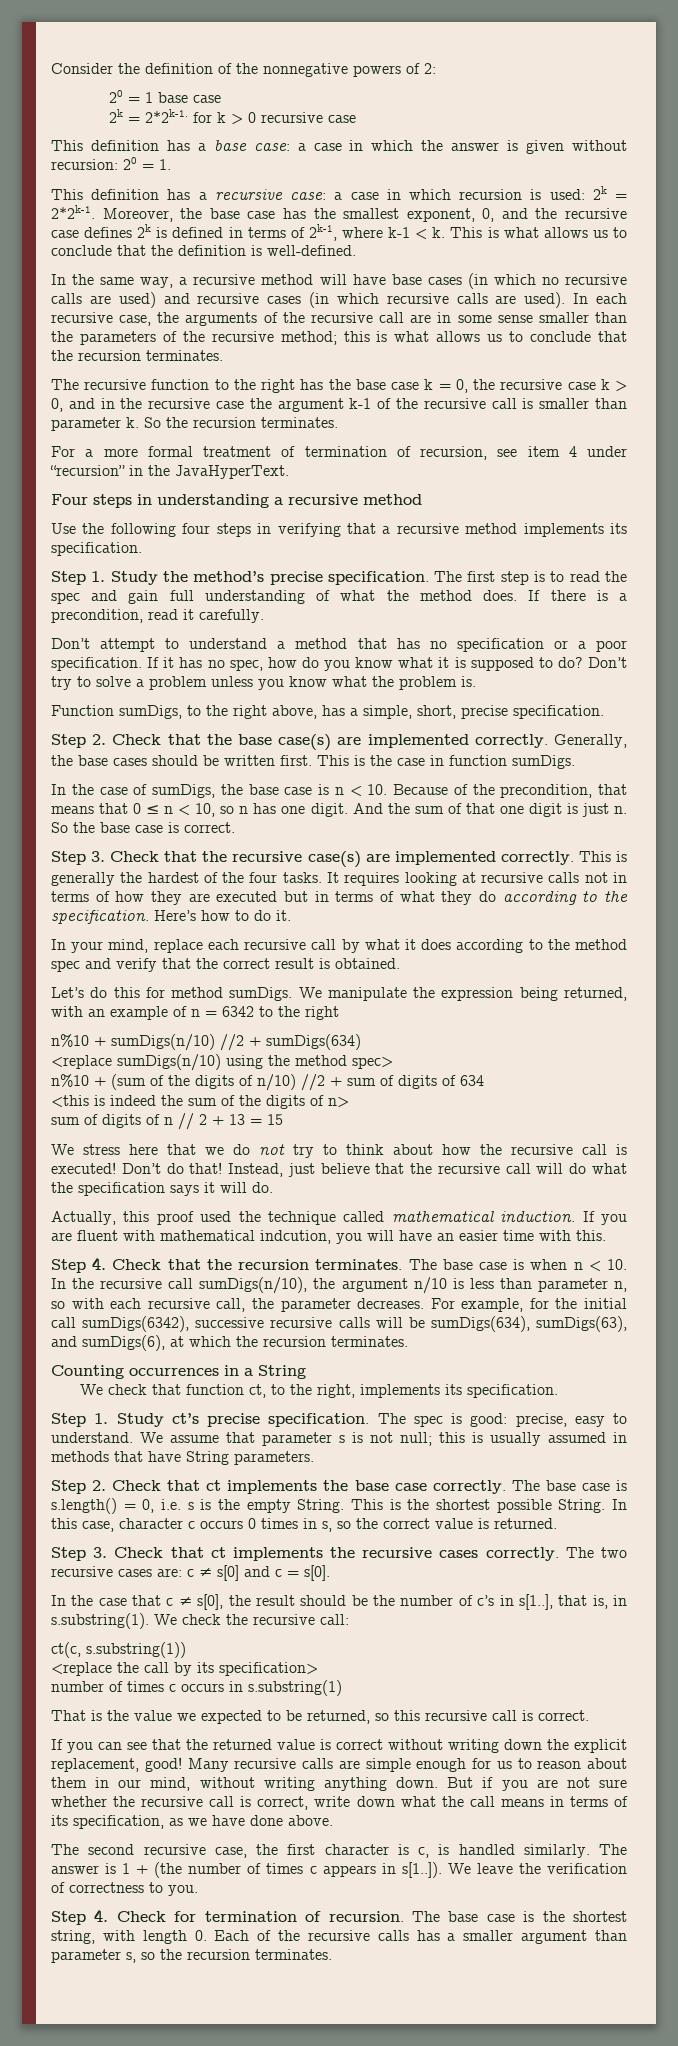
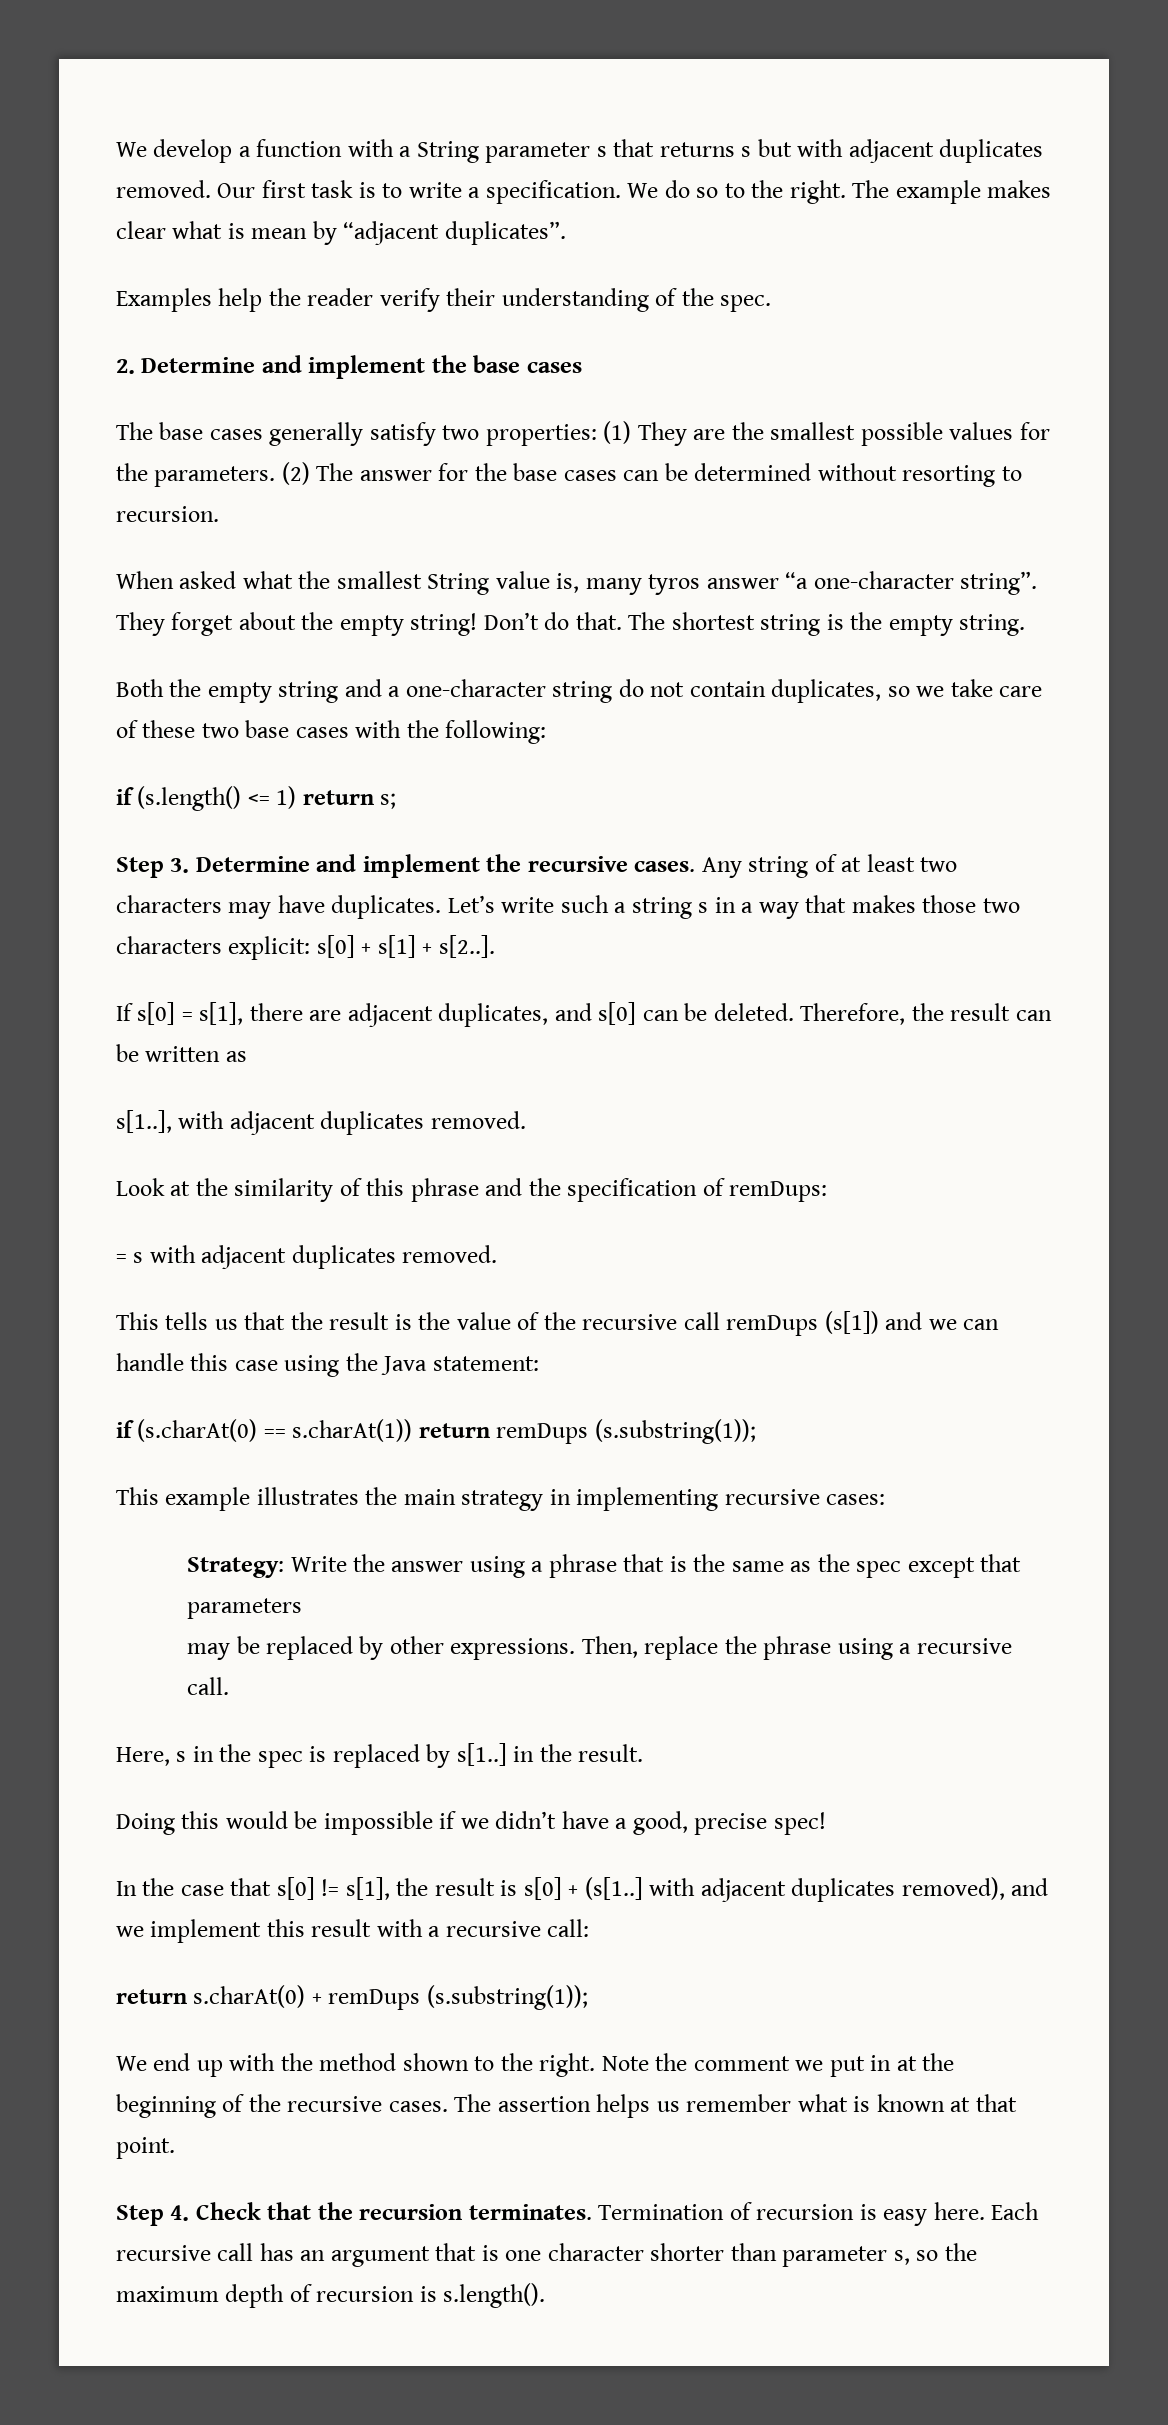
- Consider the definition of the nonnegative powers of 2:
- 20 = 1 base case
- 2k = 2*2k-1. for k > 0 recursive case
- This definition has a base case: a case in which the answer is given without recursion: 20 = 1.
- This definition has a recursive case: a case in which recursion is used: 2k = 2*2k-1. Moreover, the base case has the smallest exponent, 0, and the recursive case defines 2k is defined in terms of 2k-1, where k-1 < k. This is what allows us to conclude that the definition is well-defined.
- In the same way, a recursive method will have base cases (in which no recursive calls are used) and recursive cases (in which recursive calls are used). In each recursive case, the arguments of the recursive call are in some sense smaller than the parameters of the recursive method; this is what allows us to conclude that the recursion terminates.
- The recursive function to the right has the base case k = 0, the recursive case k > 0, and in the recursive case the argument k-1 of the recursive call is smaller than parameter k. So the recursion terminates.
- For a more formal treatment of termination of recursion, see item 4 under “recursion” in the JavaHyperText.
- Four steps in understanding a recursive method
- Use the following four steps in verifying that a recursive method implements its specification.
- Step 1. Study the method’s precise specification. The first step is to read the spec and gain full understanding of what the method does. If there is a precondition, read it carefully.
- Don’t attempt to understand a method that has no specification or a poor specification. If it has no spec, how do you know what it is supposed to do? Don’t try to solve a problem unless you know what the problem is.
- Function sumDigs, to the right above, has a simple, short, precise specification.
- Step 2. Check that the base case(s) are implemented correctly. Generally, the base cases should be written first. This is the case in function sumDigs.
- In the case of sumDigs, the base case is n < 10. Because of the precondition, that means that 0 ≤ n < 10, so n has one digit. And the sum of that one digit is just n. So the base case is correct.
- Step 3. Check that the recursive case(s) are implemented correctly. This is generally the hardest of the four tasks. It requires looking at recursive calls not in terms of how they are executed but in terms of what they do according to the specification. Here’s how to do it.
- In your mind, replace each recursive call by what it does according to the method spec and verify that the correct result is obtained.
- Let’s do this for method sumDigs. We manipulate the expression being returned, with an example of n = 6342 to the right
- n%10 + sumDigs(n/10) //2 + sumDigs(634)
- <replace sumDigs(n/10) using the method spec>
- n%10 + (sum of the digits of n/10) //2 + sum of digits of 634
- <this is indeed the sum of the digits of n>
- sum of digits of n // 2 + 13 = 15
- We stress here that we do not try to think about how the recursive call is executed! Don’t do that! Instead, just believe that the recursive call will do what the specification says it will do.
- Actually, this proof used the technique called mathematical induction. If you are fluent with mathematical indcution, you will have an easier time with this.
+ We develop a function with a String parameter s that returns s but with adjacent duplicates removed. Our first task is to write a specification. We do so to the right. The example makes clear what is mean by “adjacent duplicates”.
+ Examples help the reader verify their understanding of the spec.
+ 2. Determine and implement the base cases
+ The base cases generally satisfy two properties: (1) They are the smallest possible values for the parameters. (2) The answer for the base cases can be determined without resorting to recursion.
+ When asked what the smallest String value is, many tyros answer “a one-character string”. They forget about the empty string! Don’t do that. The shortest string is the empty string.
+ Both the empty string and a one-character string do not contain duplicates, so we take care of these two base cases with the following:
+ if (s.length() <= 1) return s;
+ Step 3. Determine and implement the recursive cases. Any string of at least two characters may have duplicates. Let’s write such a string s in a way that makes those two characters explicit: s[0] + s[1] + s[2..].
+ If s[0] = s[1], there are adjacent duplicates, and s[0] can be deleted. Therefore, the result can be written as
+ s[1..], with adjacent duplicates removed.
+ Look at the similarity of this phrase and the specification of remDups:
+ = s with adjacent duplicates removed.
+ This tells us that the result is the value of the recursive call remDups (s[1]) and we can handle this case using the Java statement:
+ if (s.charAt(0) == s.charAt(1)) return remDups (s.substring(1));
+ This example illustrates the main strategy in implementing recursive cases:
+ Strategy: Write the answer using a phrase that is the same as the spec except that parameters
+ may be replaced by other expressions. Then, replace the phrase using a recursive call.
+ Here, s in the spec is replaced by s[1..] in the result.
+ Doing this would be impossible if we didn’t have a good, precise spec!
+ In the case that s[0] != s[1], the result is s[0] + (s[1..] with adjacent duplicates removed), and we implement this result with a recursive call:
+ return s.charAt(0) + remDups (s.substring(1));
+ We end up with the method shown to the right. Note the comment we put in at the beginning of the recursive cases. The assertion helps us remember what is known at that point.
- The base case is when n < 10. In the recursive call sumDigs(n/10), the argument n/10 is less than parameter n, so with each recursive call, the parameter decreases. For example, for the initial call sumDigs(6342), successive recursive calls will be sumDigs(634), sumDigs(63), and sumDigs(6), at which the recursion terminates.
- Counting occurrences in a String
- We check that function ct, to the right, implements its specification.
- Step 1. Study ct’s precise specification. The spec is good: precise, easy to understand. We assume that parameter s is not null; this is usually assumed in methods that have String parameters.
- Step 2. Check that ct implements the base case correctly. The base case is s.length() = 0, i.e. s is the empty String. This is the shortest possible String. In this case, character c occurs 0 times in s, so the correct value is returned.
- Step 3. Check that ct implements the recursive cases correctly. The two recursive cases are: c ≠ s[0] and c = s[0].
- In the case that c ≠ s[0], the result should be the number of c’s in s[1..], that is, in s.substring(1). We check the recursive call:
- ct(c, s.substring(1))
- <replace the call by its specification>
- number of times c occurs in s.substring(1)
- That is the value we expected to be returned, so this recursive call is correct.
- If you can see that the returned value is correct without writing down the explicit replacement, good! Many recursive calls are simple enough for us to reason about them in our mind, without writing anything down. But if you are not sure whether the recursive call is correct, write down what the call means in terms of its specification, as we have done above.
- The second recursive case, the first character is c, is handled similarly. The answer is 1 + (the number of times c appears in s[1..]). We leave the verification of correctness to you.
- Step 4. Check for termination of recursion. The base case is the shortest string, with length 0. Each of the recursive calls has a smaller argument than parameter s, so the recursion terminates.
+ Termination of recursion is easy here. Each recursive call has an argument that is one character shorter than parameter s, so the maximum depth of recursion is s.length().

